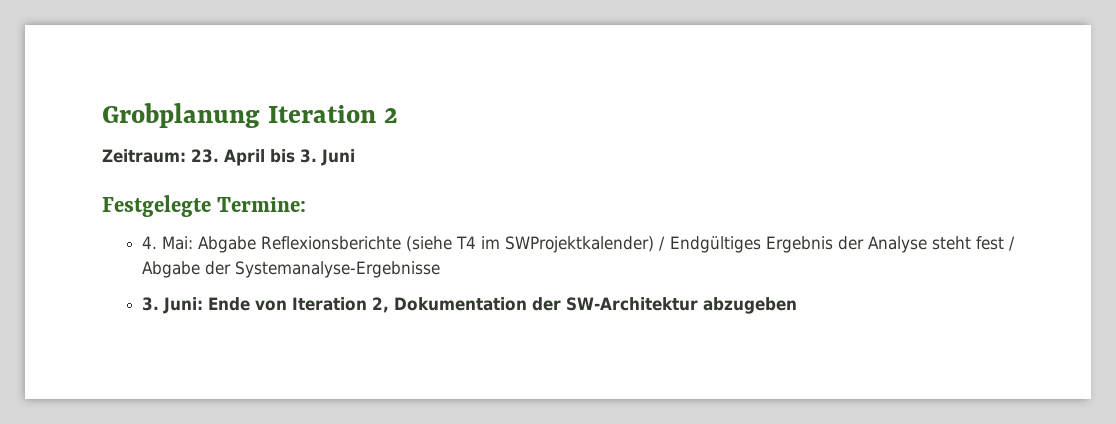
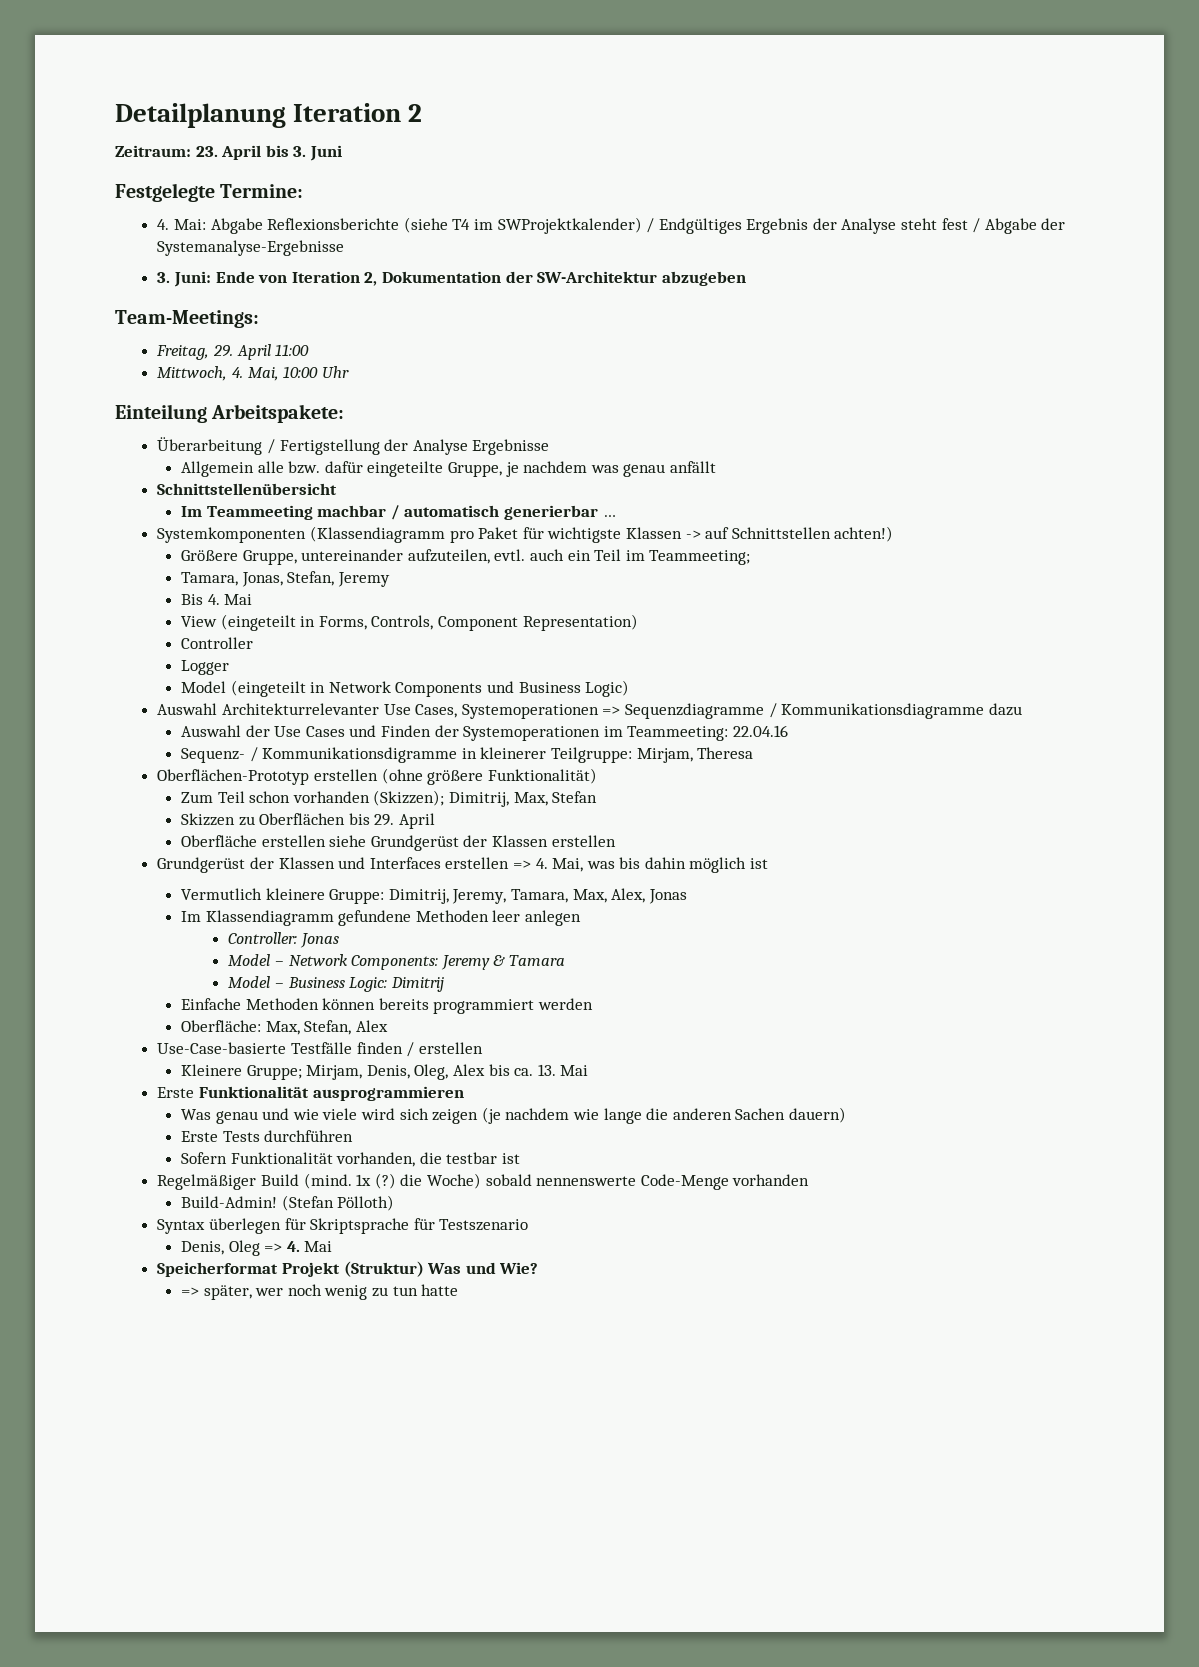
- Grobplanung Iteration 2
+ Detailplanung Iteration 2
+ Team-Meetings:
+ Freitag, 29. April 11:00
+ Mittwoch, 4. Mai, 10:00 Uhr
+ Einteilung Arbeitspakete:
+ Überarbeitung / Fertigstellung der Analyse Ergebnisse
+ Allgemein alle bzw. dafür eingeteilte Gruppe, je nachdem was genau anfällt
+ Schnittstellenübersicht
+ Im Teammeeting machbar / automatisch generierbar …
+ Systemkomponenten (Klassendiagramm pro Paket für wichtigste Klassen -> auf Schnittstellen achten!)
+ Größere Gruppe, untereinander aufzuteilen, evtl. auch ein Teil im Teammeeting;
+ Tamara, Jonas, Stefan, Jeremy
+ Bis 4. Mai
+ View (eingeteilt in Forms, Controls, Component Representation)
+ Controller
+ Logger
+ Model (eingeteilt in Network Components und Business Logic)
+ Auswahl Architekturrelevanter Use Cases, Systemoperationen => Sequenzdiagramme / Kommunikationsdiagramme dazu
+ Auswahl der Use Cases und Finden der Systemoperationen im Teammeeting: 22.04.16
+ Sequenz- / Kommunikationsdigramme in kleinerer Teilgruppe: Mirjam, Theresa
+ Oberflächen-Prototyp erstellen (ohne größere Funktionalität)
+ Zum Teil schon vorhanden (Skizzen); Dimitrij, Max, Stefan
+ Skizzen zu Oberflächen bis 29. April
+ Oberfläche erstellen siehe Grundgerüst der Klassen erstellen
+ Grundgerüst der Klassen und Interfaces erstellen => 4. Mai, was bis dahin möglich ist
+ Vermutlich kleinere Gruppe: Dimitrij, Jeremy, Tamara, Max, Alex, Jonas
+ Im Klassendiagramm gefundene Methoden leer anlegen
+ Controller: Jonas
+ Model – Network Components: Jeremy & Tamara
+ Model – Business Logic: Dimitrij
+ Einfache Methoden können bereits programmiert werden
+ Oberfläche: Max, Stefan, Alex
+ Use-Case-basierte Testfälle finden / erstellen
+ Kleinere Gruppe; Mirjam, Denis, Oleg, Alex bis ca. 13. Mai
+ Erste Funktionalität ausprogrammieren
+ Was genau und wie viele wird sich zeigen (je nachdem wie lange die anderen Sachen dauern)
+ Erste Tests durchführen
+ Sofern Funktionalität vorhanden, die testbar ist
+ Regelmäßiger Build (mind. 1x (?) die Woche) sobald nennenswerte Code-Menge vorhanden
+ Build-Admin! (Stefan Pölloth)
+ Syntax überlegen für Skriptsprache für Testszenario
+ Denis, Oleg => 4. Mai
+ Speicherformat Projekt (Struktur) Was und Wie?
+ => später, wer noch wenig zu tun hatte

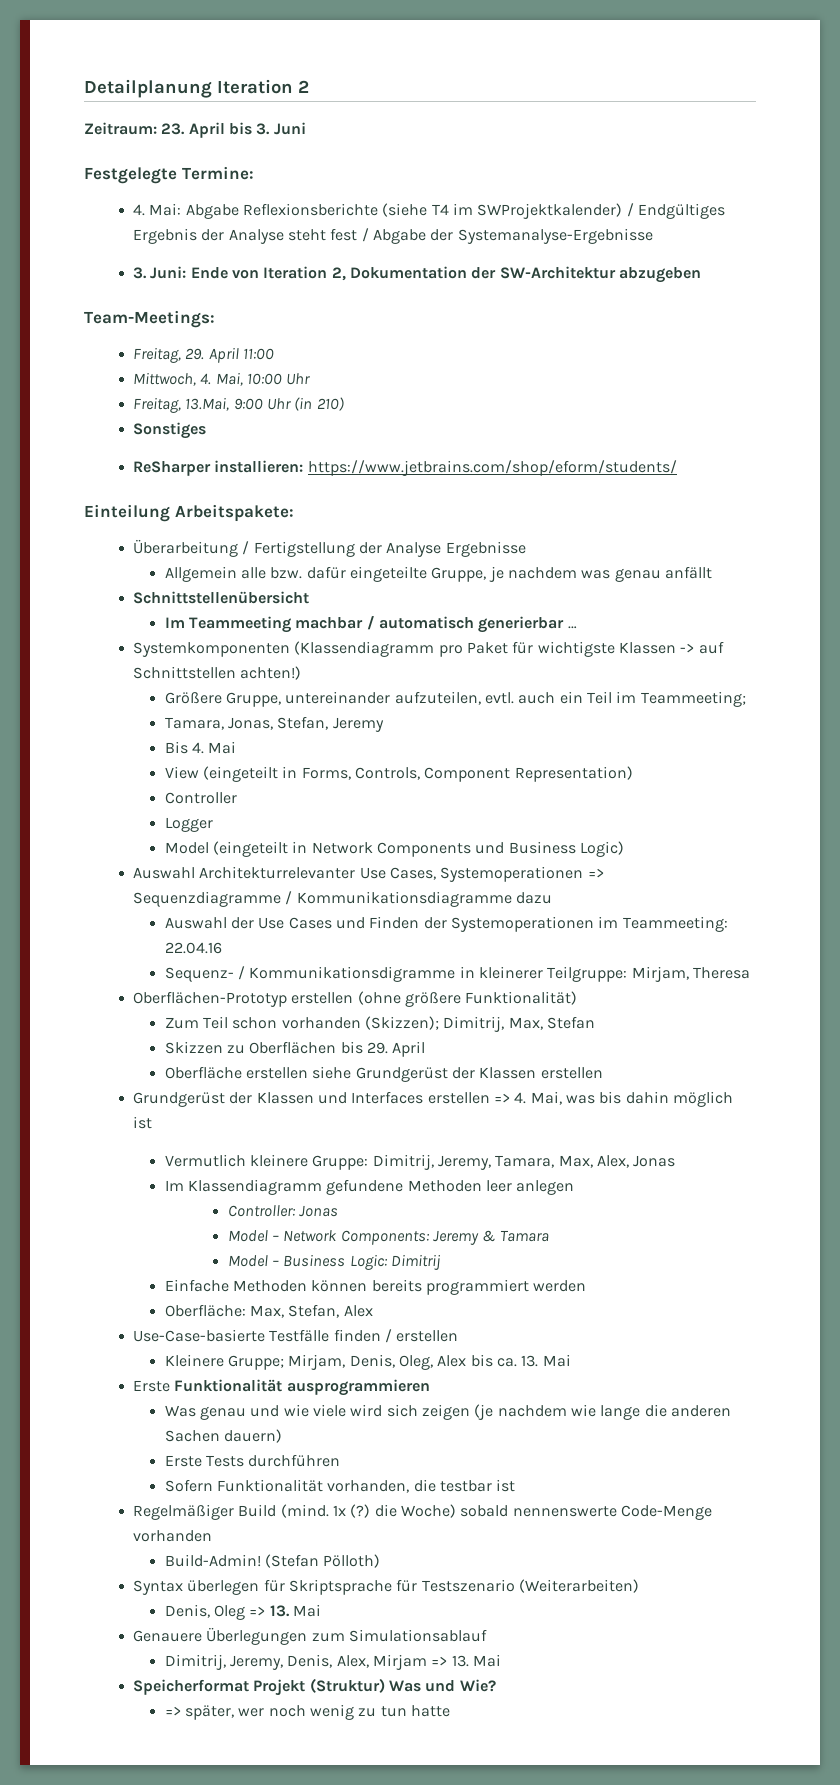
+ Freitag, 13.Mai, 9:00 Uhr (in 210)
+ Sonstiges
+ ReSharper installieren: https://www.jetbrains.com/shop/eform/students/
- Syntax überlegen für Skriptsprache für Testszenario
+ Syntax überlegen für Skriptsprache für Testszenario (Weiterarbeiten)
- Denis, Oleg => 4. Mai
+ Denis, Oleg => 13. Mai
+ Genauere Überlegungen zum Simulationsablauf
+ Dimitrij, Jeremy, Denis, Alex, Mirjam => 13. Mai

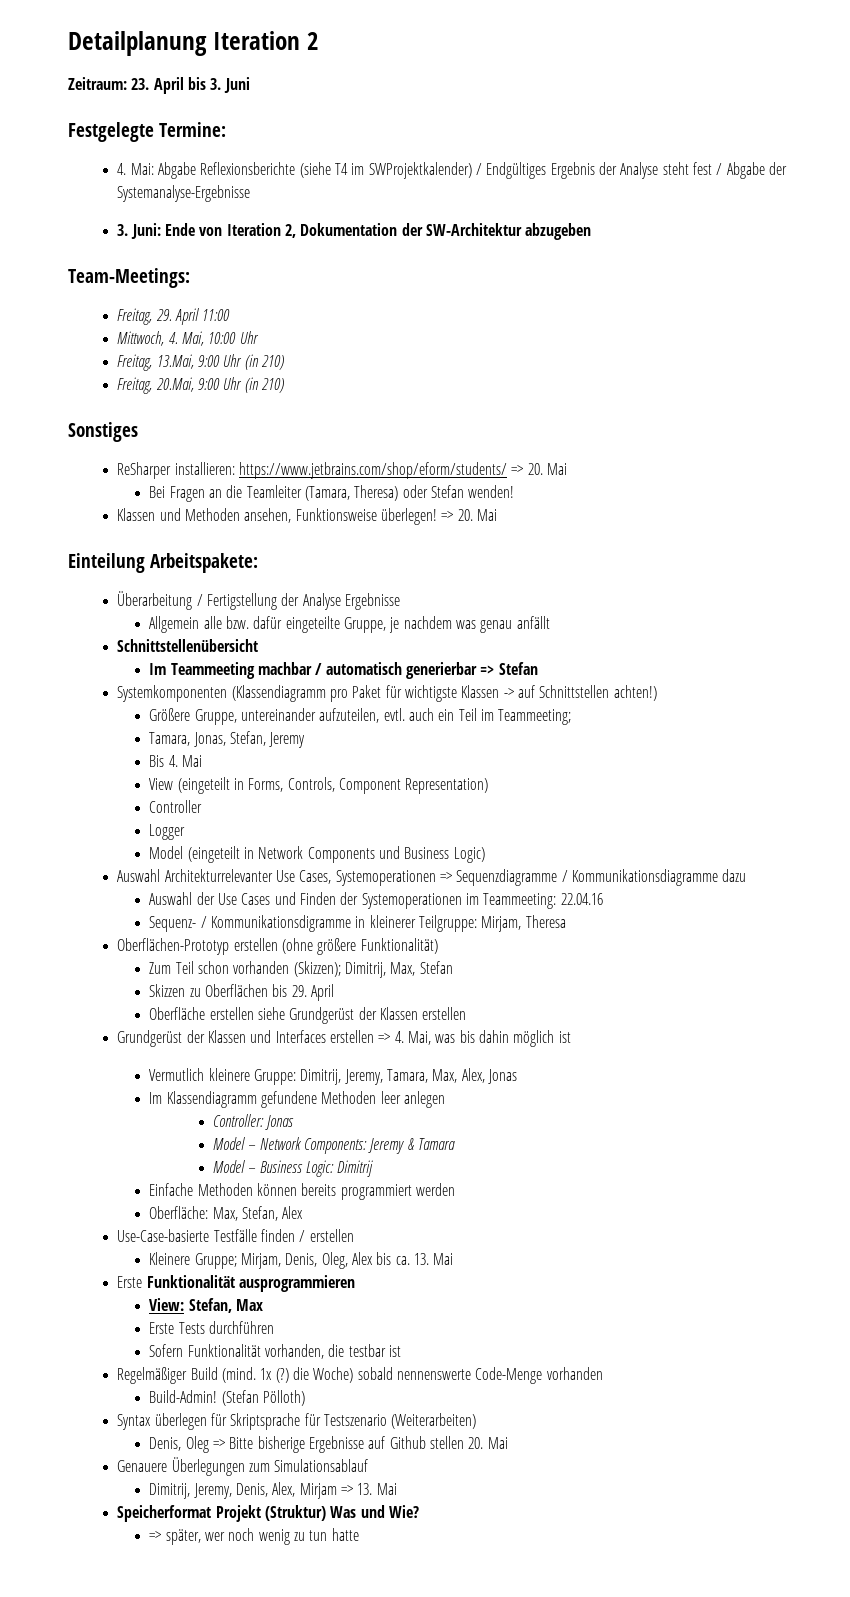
+ Freitag, 20.Mai, 9:00 Uhr (in 210)
  Sonstiges
- ReSharper installieren: https://www.jetbrains.com/shop/eform/students/
+ ReSharper installieren: https://www.jetbrains.com/shop/eform/students/ => 20. Mai
+ Bei Fragen an die Teamleiter (Tamara, Theresa) oder Stefan wenden!
+ Klassen und Methoden ansehen, Funktionsweise überlegen! => 20. Mai
- Im Teammeeting machbar / automatisch generierbar …
+ Im Teammeeting machbar / automatisch generierbar => Stefan
- Was genau und wie viele wird sich zeigen (je nachdem wie lange die anderen Sachen dauern)
+ View: Stefan, Max
- Denis, Oleg => 13. Mai
+ Denis, Oleg => Bitte bisherige Ergebnisse auf Github stellen 20. Mai

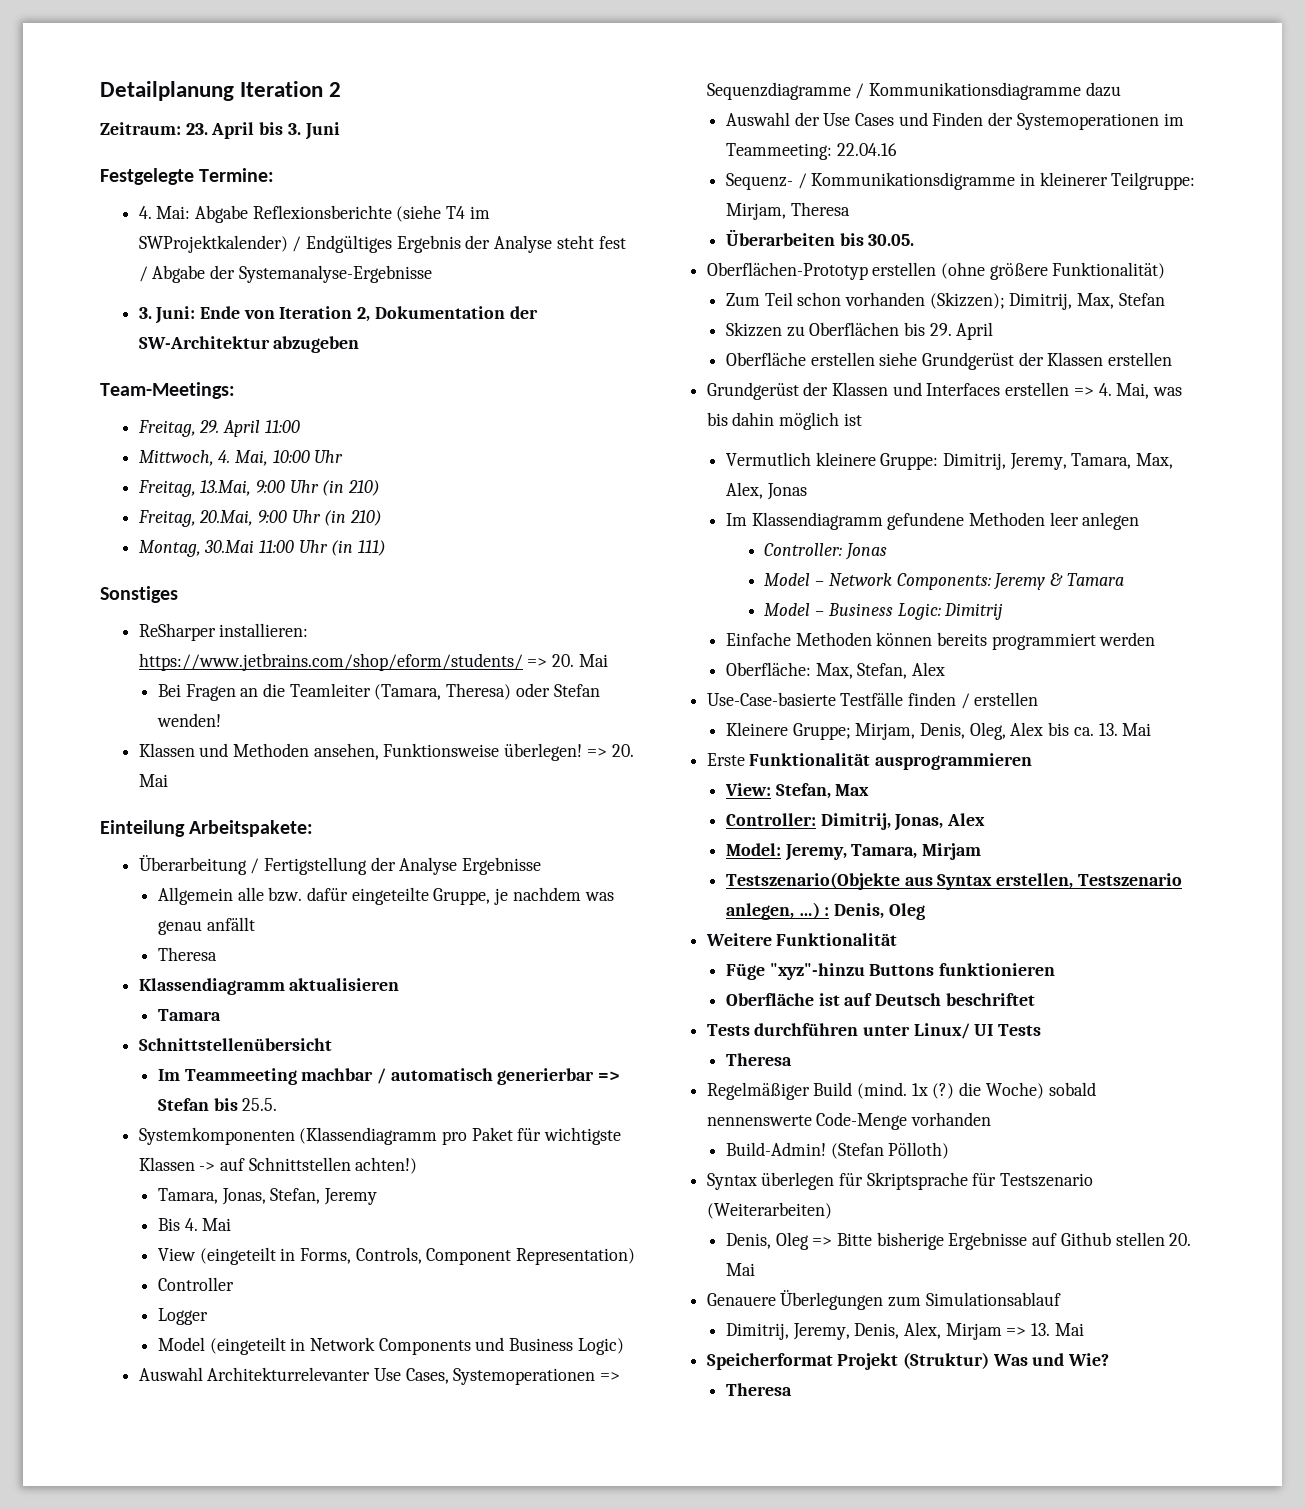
+ Montag, 30.Mai 11:00 Uhr (in 111)
  Allgemein alle bzw. dafür eingeteilte Gruppe, je nachdem was genau anfällt
+ Theresa
+ Klassendiagramm aktualisieren
+ Tamara
- Im Teammeeting machbar / automatisch generierbar => Stefan
+ Im Teammeeting machbar / automatisch generierbar => Stefan bis 25.5.
- Größere Gruppe, untereinander aufzuteilen, evtl. auch ein Teil im Teammeeting;
+ Überarbeiten bis 30.05.
- Erste Tests durchführen
- Sofern Funktionalität vorhanden, die testbar ist
+ Controller: Dimitrij, Jonas, Alex
+ Model: Jeremy, Tamara, Mirjam
+ Testszenario(Objekte aus Syntax erstellen, Testszenario anlegen, …) : Denis, Oleg
+ Weitere Funktionalität
+ Füge "xyz"-hinzu Buttons funktionieren
+ Oberfläche ist auf Deutsch beschriftet
+ Tests durchführen unter Linux/ UI Tests
+ Theresa
  Speicherformat Projekt (Struktur) Was und Wie?
- => später, wer noch wenig zu tun hatte
+ Theresa

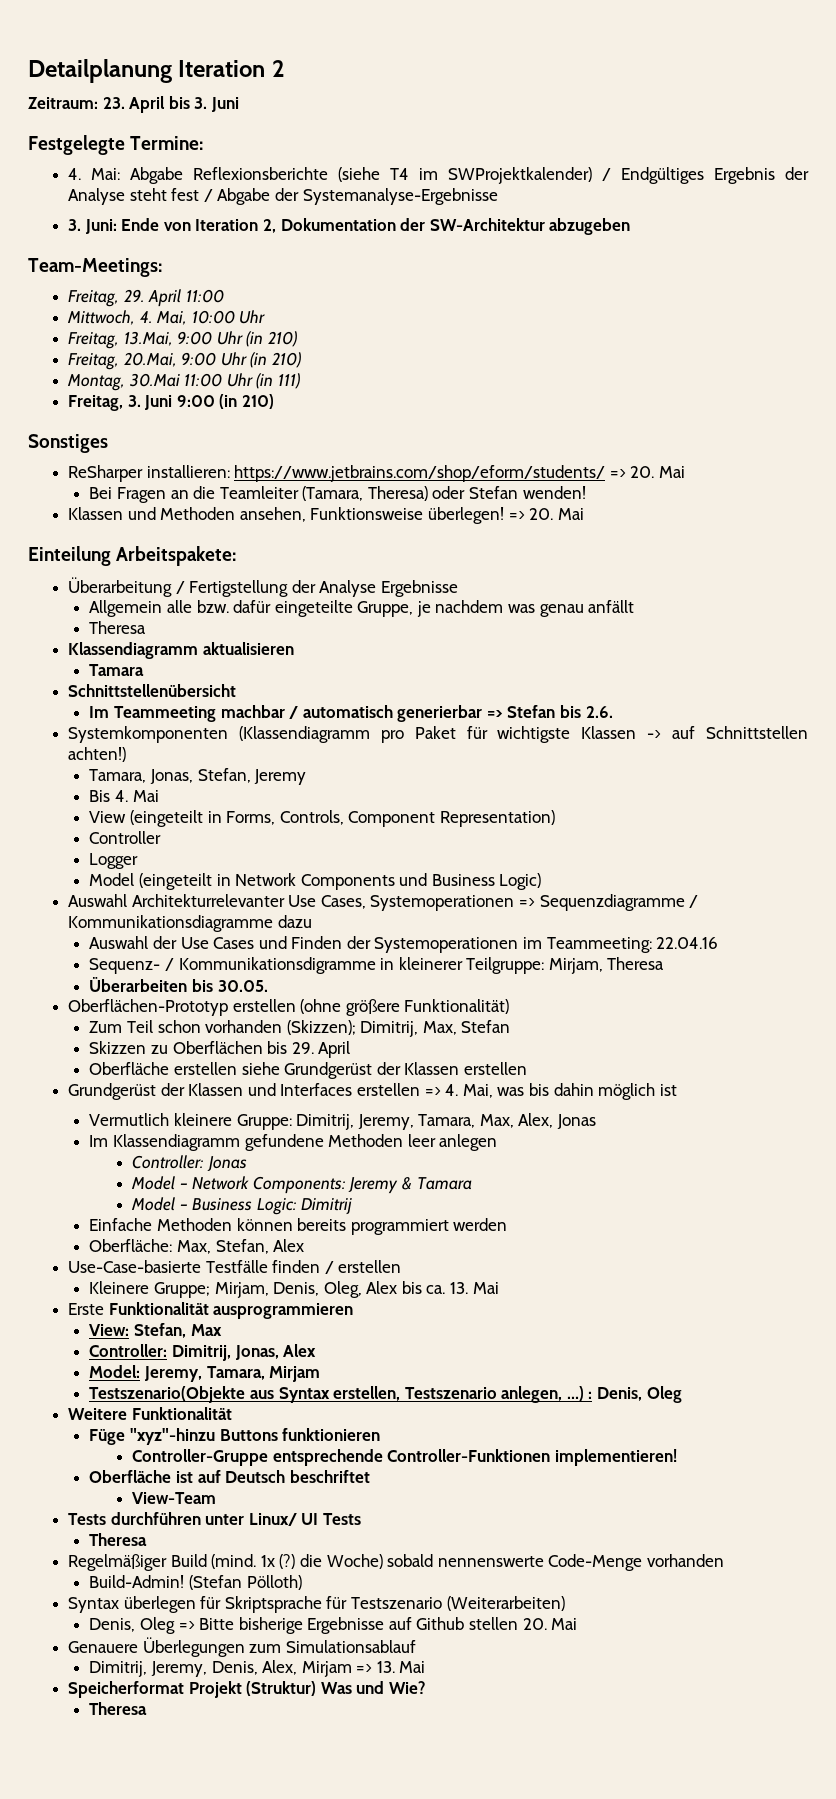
+ Freitag, 3. Juni 9:00 (in 210)
- Im Teammeeting machbar / automatisch generierbar => Stefan bis 25.5.
+ Im Teammeeting machbar / automatisch generierbar => Stefan bis 2.6.
+ Controller-Gruppe entsprechende Controller-Funktionen implementieren!
+ View-Team

